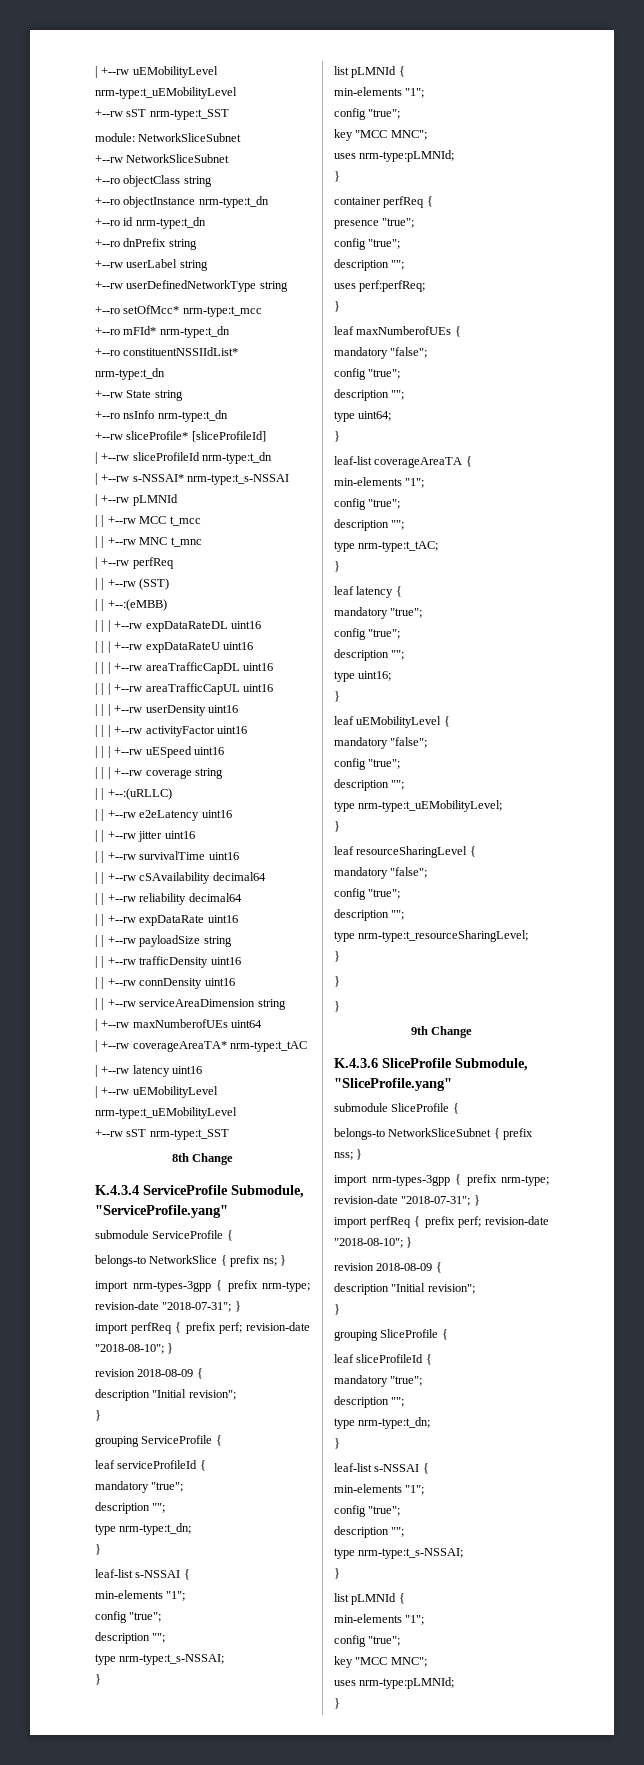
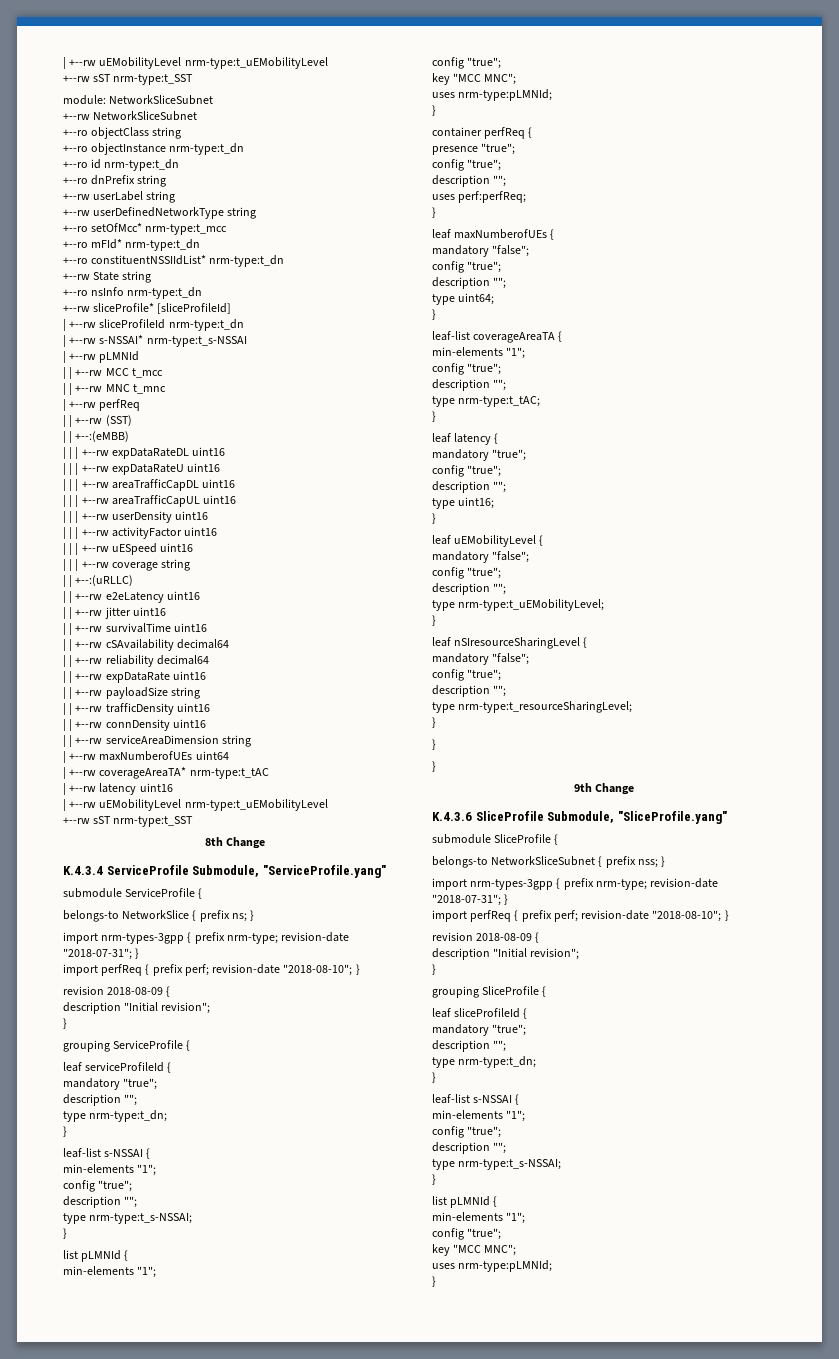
- leaf resourceSharingLevel {
+ leaf nSIresourceSharingLevel {

